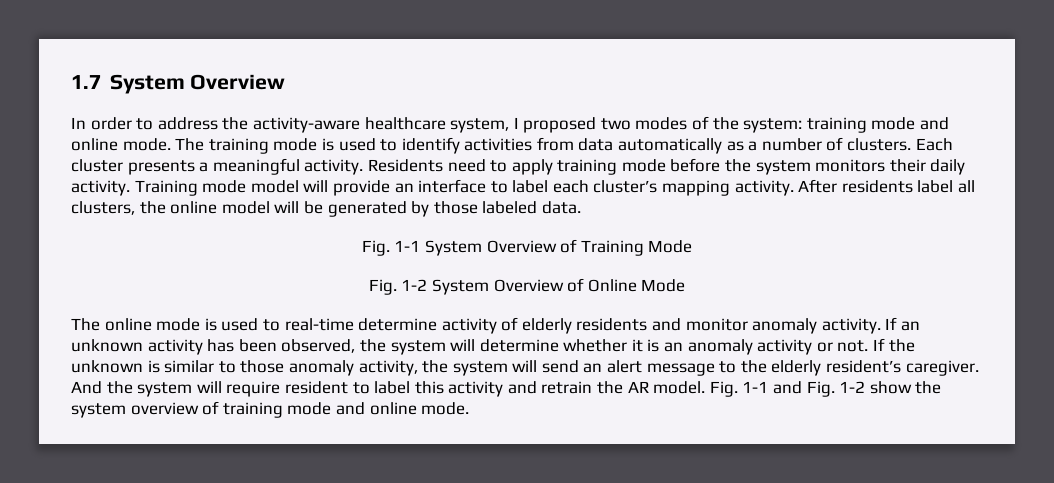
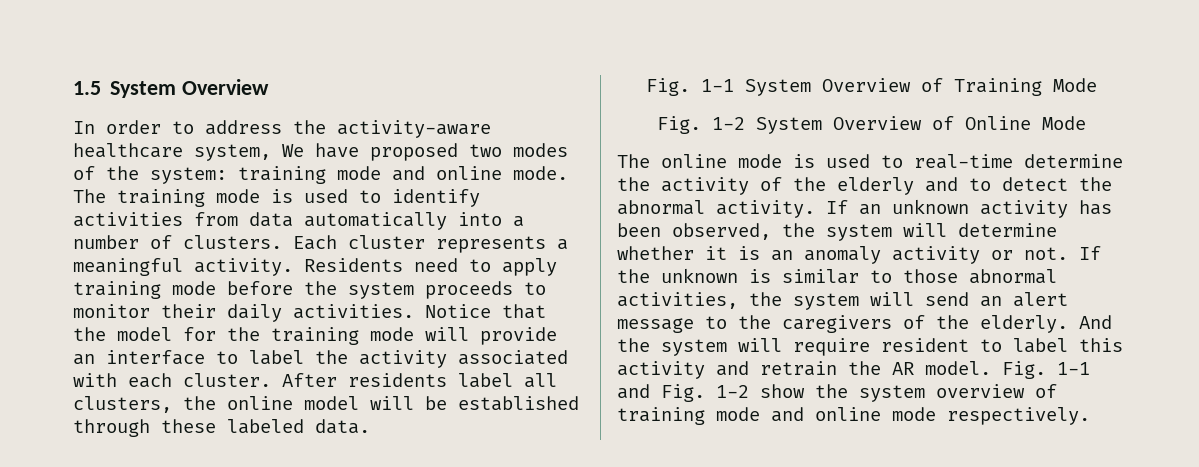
- 1.7 System Overview
+ 1.5 System Overview
- In order to address the activity-aware healthcare system, I proposed two modes of the system: training mode and online mode.
+ In order to address the activity-aware healthcare system, We have proposed two modes of the system: training mode and online mode.
- The training mode is used to identify activities from data automatically as a number of clusters.
+ The training mode is used to identify activities from data automatically into a number of clusters.
- Each cluster presents a meaningful activity.
+ Each cluster represents a meaningful activity.
- Residents need to apply training mode before the system monitors their daily activity. Training mode model will provide an interface to label each cluster’s mapping activity.
+ Residents need to apply training mode before the system proceeds to monitor their daily activities. Notice that the model for the training mode will provide an interface to label the activity associated with each cluster.
- After residents label all clusters, the online model will be generated by those labeled data.
+ After residents label all clusters, the online model will be established through these labeled data.
- The online mode is used to real-time determine activity of elderly residents and monitor anomaly activity.
+ The online mode is used to real-time determine the activity of the elderly and to detect the abnormal activity.
- If the unknown is similar to those anomaly activity, the system will send an alert message to the elderly resident’s caregiver.
+ If the unknown is similar to those abnormal activities, the system will send an alert message to the caregivers of the elderly.
- Fig. 1-1 and Fig. 1-2 show the system overview of training mode and online mode.
+ Fig. 1-1 and Fig. 1-2 show the system overview of training mode and online mode respectively.

